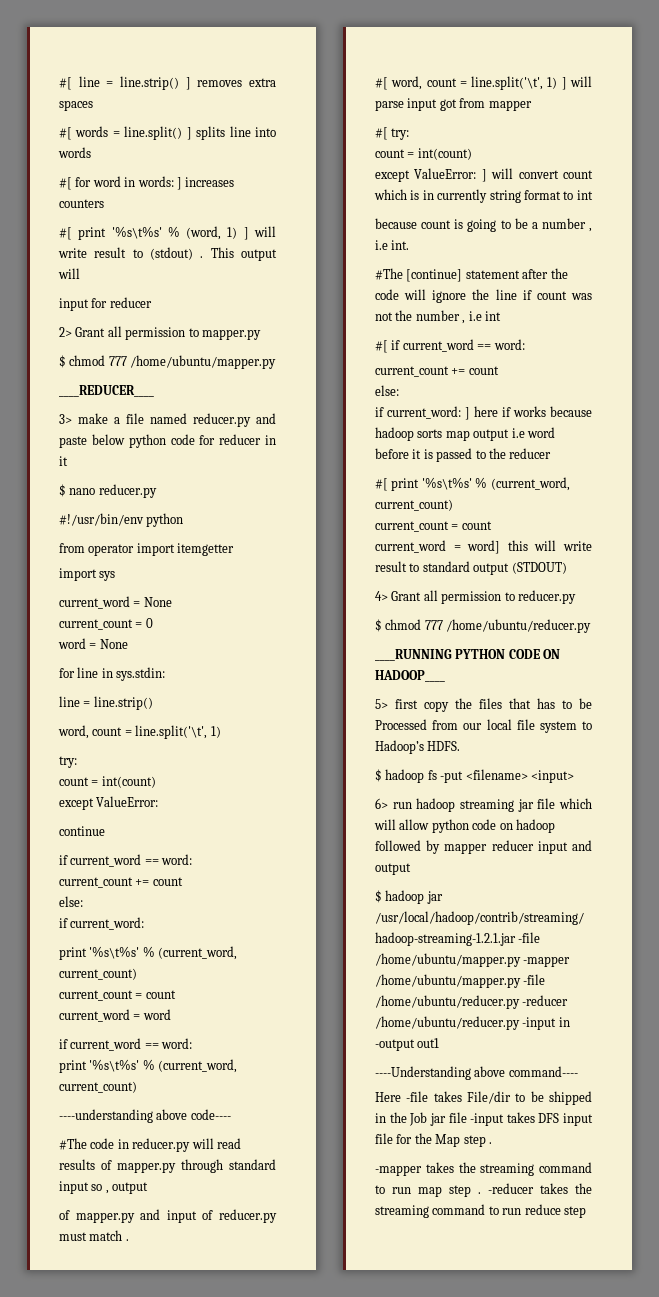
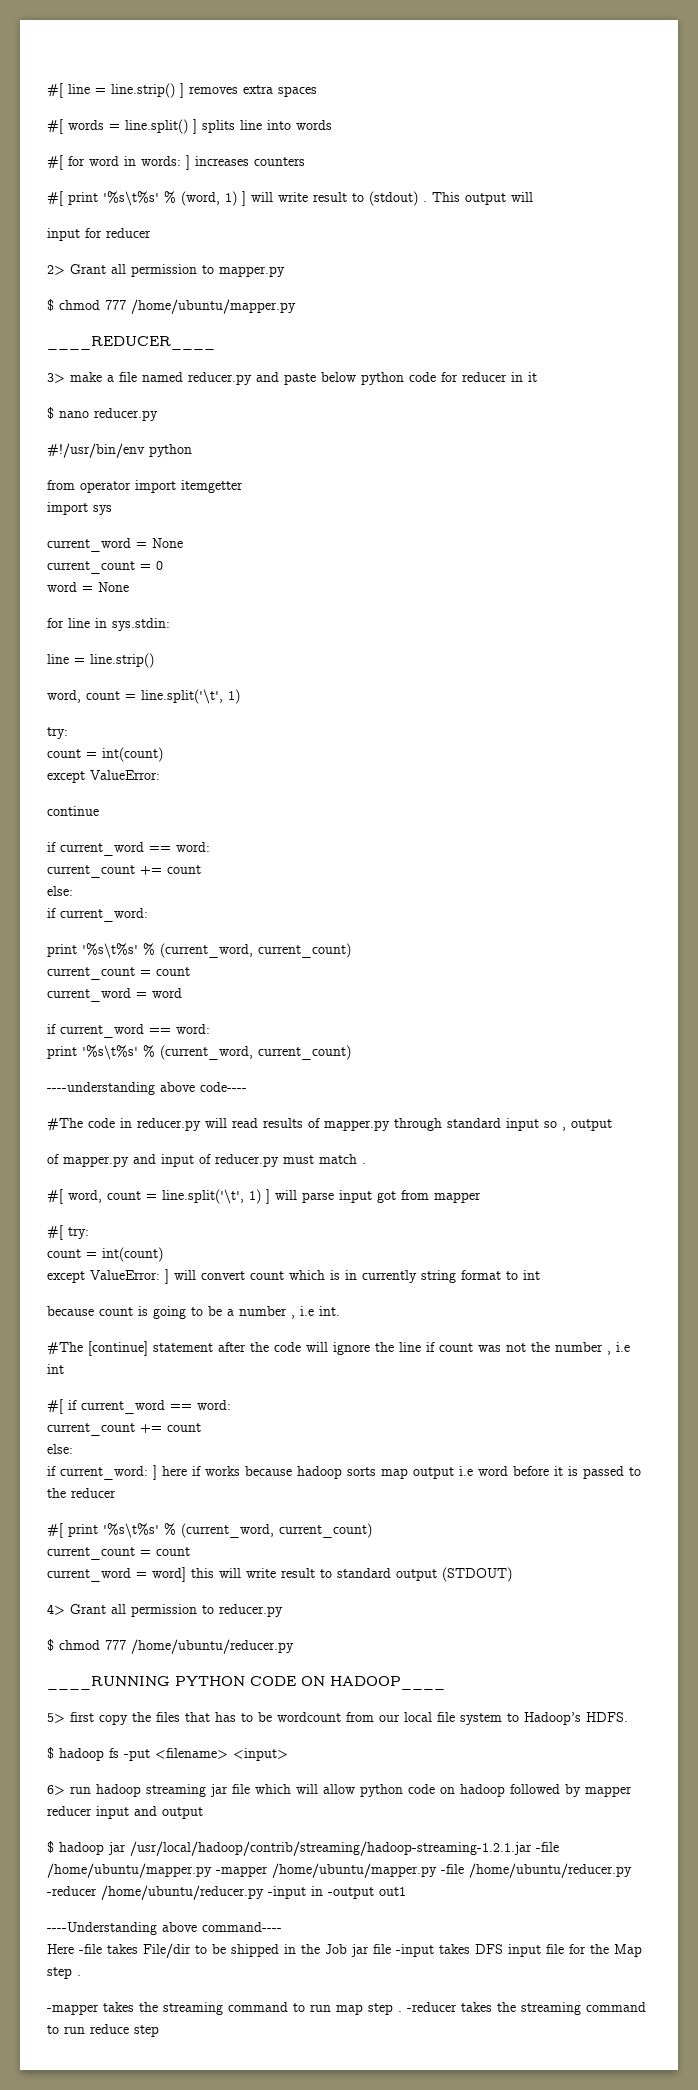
- 5> first copy the files that has to be Processed from our local file system to Hadoop’s HDFS.
+ 5> first copy the files that has to be wordcount from our local file system to Hadoop’s HDFS.

